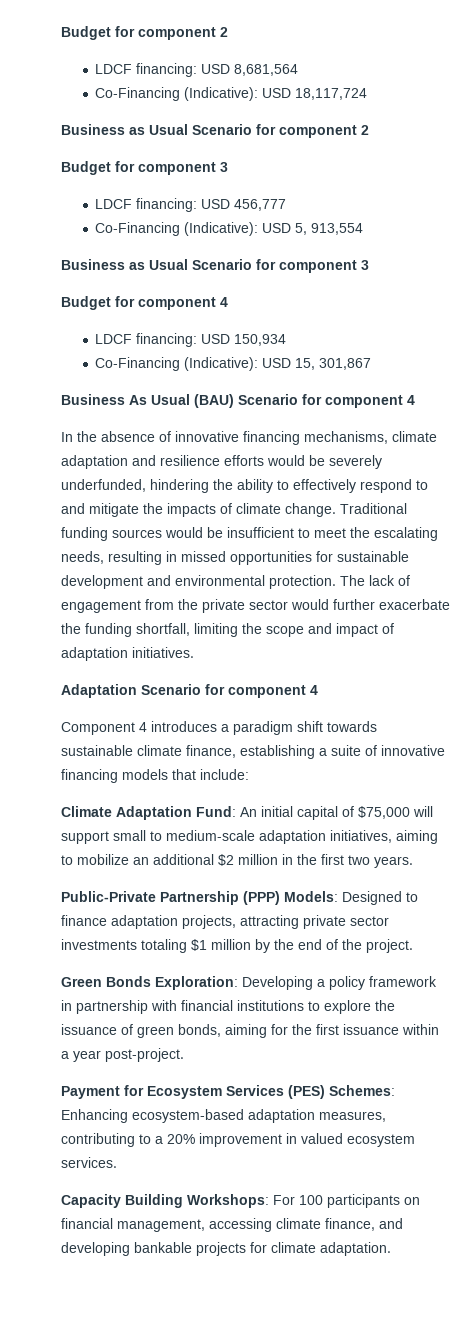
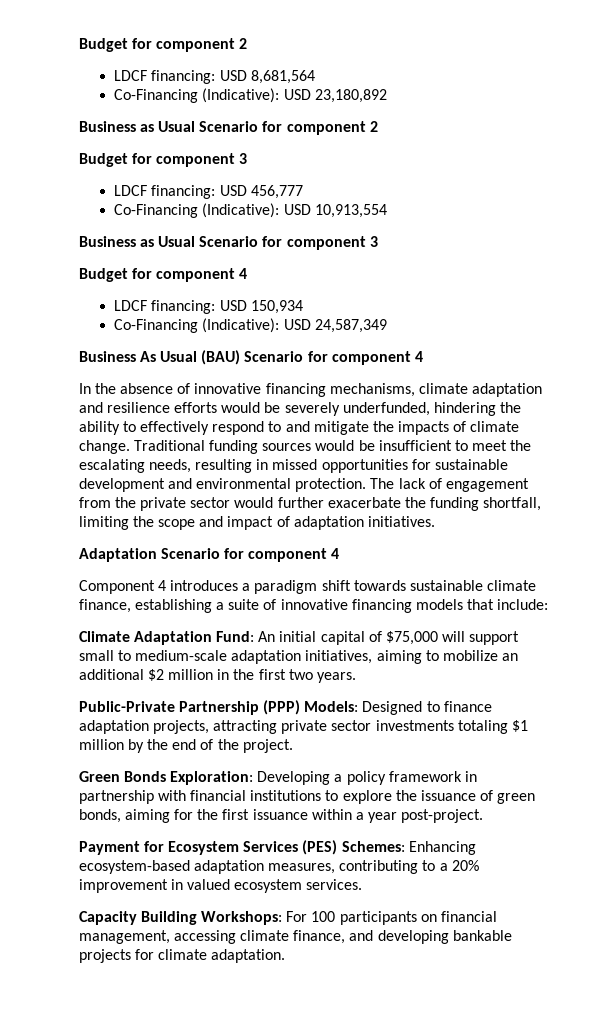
- Co-Financing (Indicative): USD 18,117,724
+ Co-Financing (Indicative): USD 23,180,892
- Co-Financing (Indicative): USD 5, 913,554
+ Co-Financing (Indicative): USD 10,913,554
- Co-Financing (Indicative): USD 15, 301,867
+ Co-Financing (Indicative): USD 24,587,349

